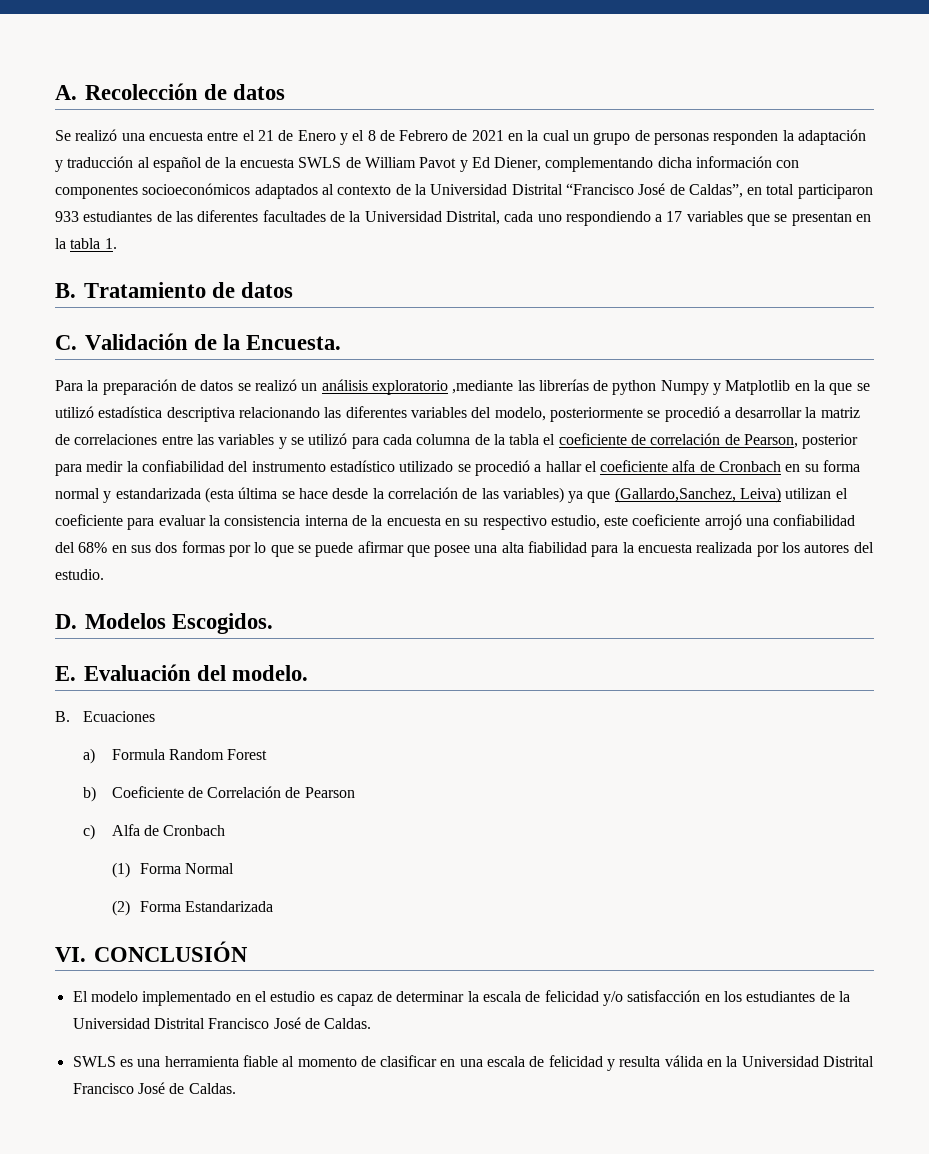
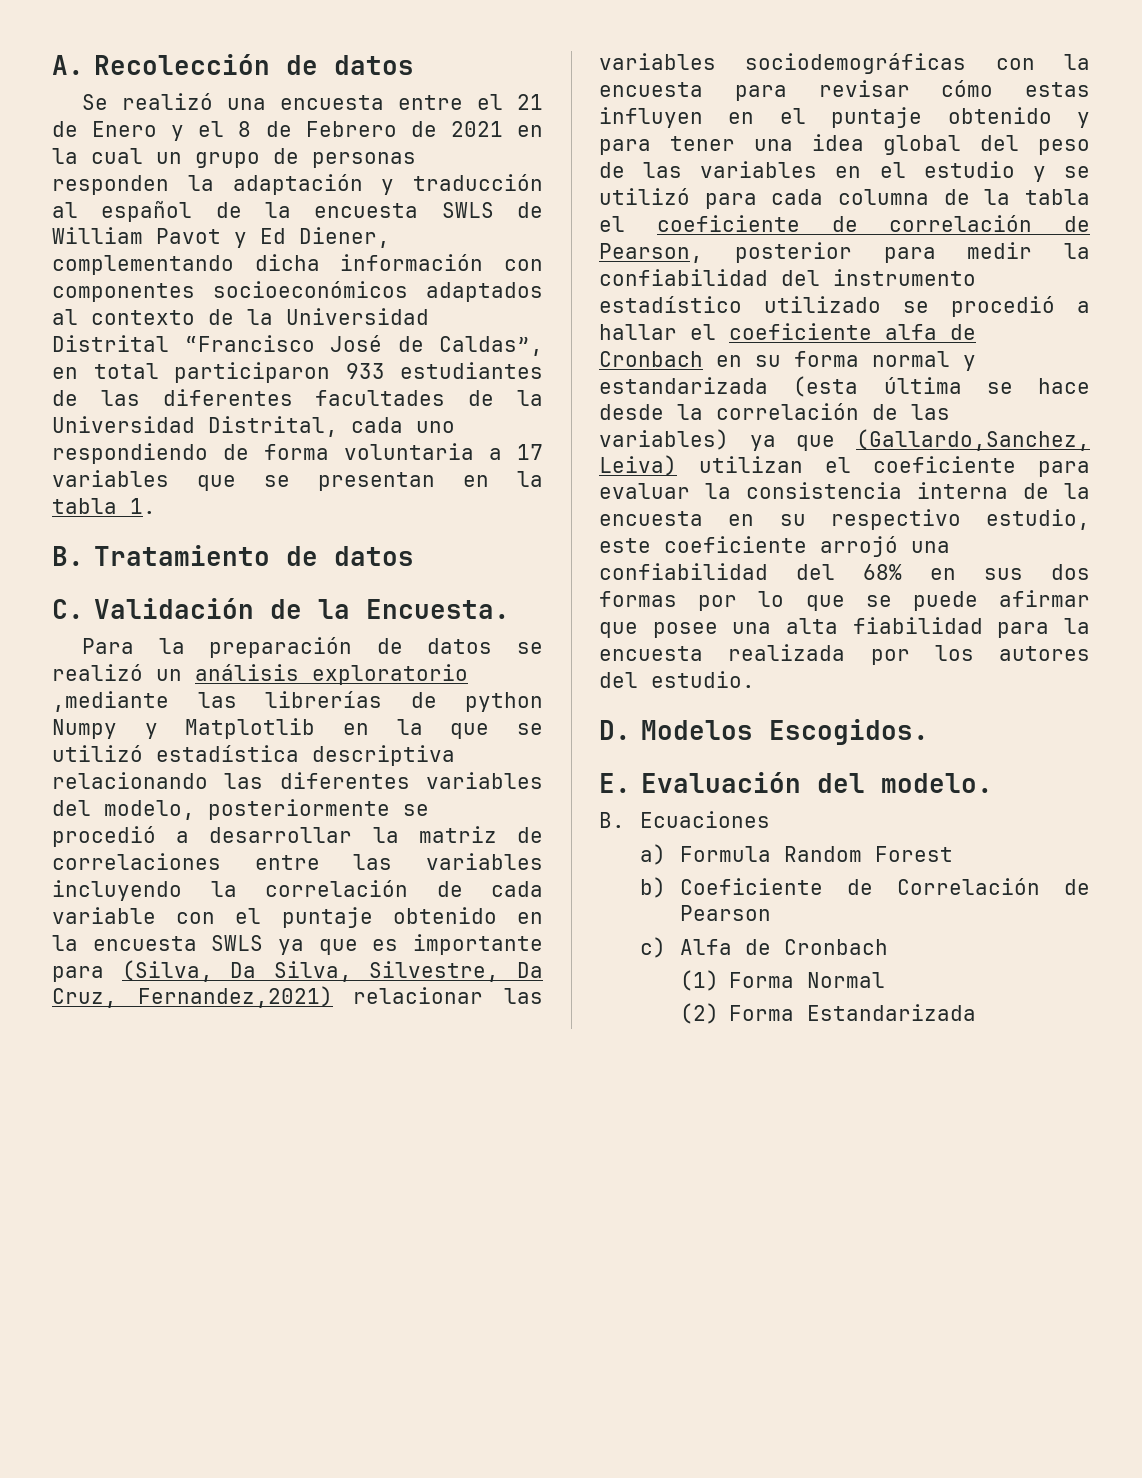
- Se realizó una encuesta entre el 21 de Enero y el 8 de Febrero de 2021 en la cual un grupo de personas responden la adaptación y traducción al español de la encuesta SWLS de William Pavot y Ed Diener, complementando dicha información con componentes socioeconómicos adaptados al contexto de la Universidad Distrital “Francisco José de Caldas”, en total participaron 933 estudiantes de las diferentes facultades de la Universidad Distrital, cada uno respondiendo a 17 variables que se presentan en la tabla 1.
+ Se realizó una encuesta entre el 21 de Enero y el 8 de Febrero de 2021 en la cual un grupo de personas responden la adaptación y traducción al español de la encuesta SWLS de William Pavot y Ed Diener, complementando dicha información con componentes socioeconómicos adaptados al contexto de la Universidad Distrital “Francisco José de Caldas”, en total participaron 933 estudiantes de las diferentes facultades de la Universidad Distrital, cada uno respondiendo de forma voluntaria a 17 variables que se presentan en la tabla 1.
- Para la preparación de datos se realizó un análisis exploratorio ,mediante las librerías de python Numpy y Matplotlib en la que se utilizó estadística descriptiva relacionando las diferentes variables del modelo, posteriormente se procedió a desarrollar la matriz de correlaciones entre las variables y se utilizó para cada columna de la tabla el coeficiente de correlación de Pearson, posterior para medir la confiabilidad del instrumento estadístico utilizado se procedió a hallar el coeficiente alfa de Cronbach en su forma normal y estandarizada (esta última se hace desde la correlación de las variables) ya que (Gallardo,Sanchez, Leiva) utilizan el coeficiente para evaluar la consistencia interna de la encuesta en su respectivo estudio, este coeficiente arrojó una confiabilidad del 68% en sus dos formas por lo que se puede afirmar que posee una alta fiabilidad para la encuesta realizada por los autores del estudio.
+ Para la preparación de datos se realizó un análisis exploratorio ,mediante las librerías de python Numpy y Matplotlib en la que se utilizó estadística descriptiva relacionando las diferentes variables del modelo, posteriormente se procedió a desarrollar la matriz de correlaciones entre las variables incluyendo la correlación de cada variable con el puntaje obtenido en la encuesta SWLS ya que es importante para (Silva, Da Silva, Silvestre, Da Cruz, Fernandez,2021) relacionar las variables sociodemográficas con la encuesta para revisar cómo estas influyen en el puntaje obtenido y para tener una idea global del peso de las variables en el estudio y se utilizó para cada columna de la tabla el coeficiente de correlación de Pearson, posterior para medir la confiabilidad del instrumento estadístico utilizado se procedió a hallar el coeficiente alfa de Cronbach en su forma normal y estandarizada (esta última se hace desde la correlación de las variables) ya que (Gallardo,Sanchez, Leiva) utilizan el coeficiente para evaluar la consistencia interna de la encuesta en su respectivo estudio, este coeficiente arrojó una confiabilidad del 68% en sus dos formas por lo que se puede afirmar que posee una alta fiabilidad para la encuesta realizada por los autores del estudio.
- VI. CONCLUSIÓN
- El modelo implementado en el estudio es capaz de determinar la escala de felicidad y/o satisfacción en los estudiantes de la Universidad Distrital Francisco José de Caldas.
- SWLS es una herramienta fiable al momento de clasificar en una escala de felicidad y resulta válida en la Universidad Distrital Francisco José de Caldas.

